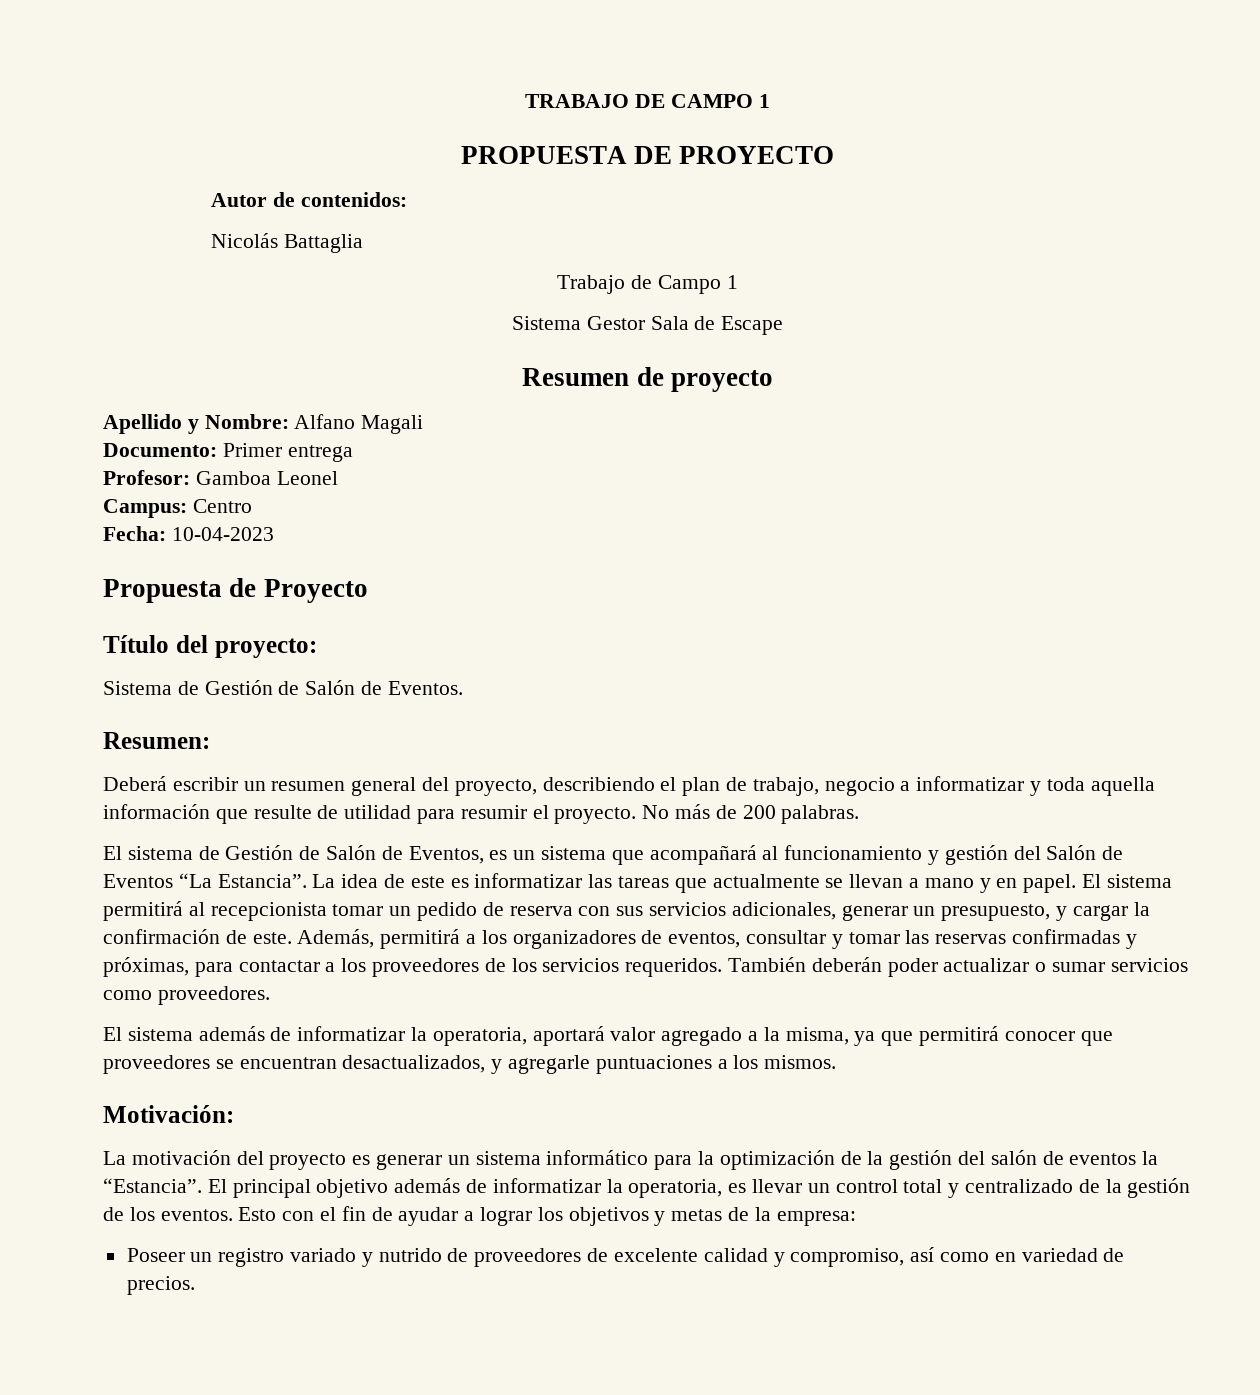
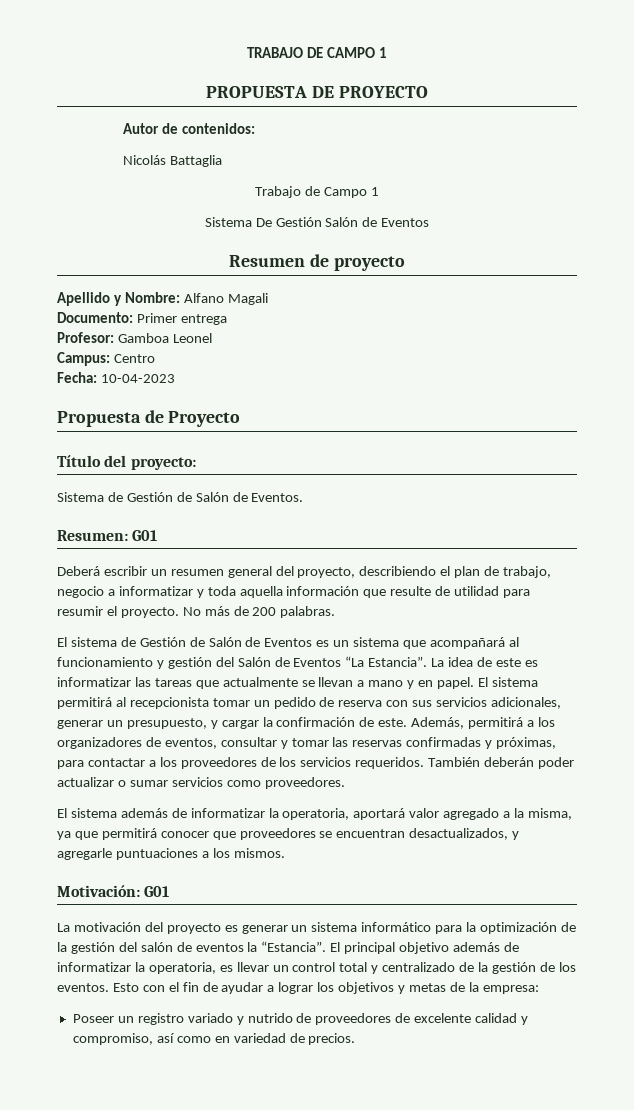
- Sistema Gestor Sala de Escape
+ Sistema De Gestión Salón de Eventos
- Resumen:
+ Resumen: G01
- El sistema de Gestión de Salón de Eventos, es un sistema que acompañará al funcionamiento y gestión del Salón de Eventos “La Estancia”.
+ El sistema de Gestión de Salón de Eventos es un sistema que acompañará al funcionamiento y gestión del Salón de Eventos “La Estancia”.
- Motivación:
+ Motivación: G01

